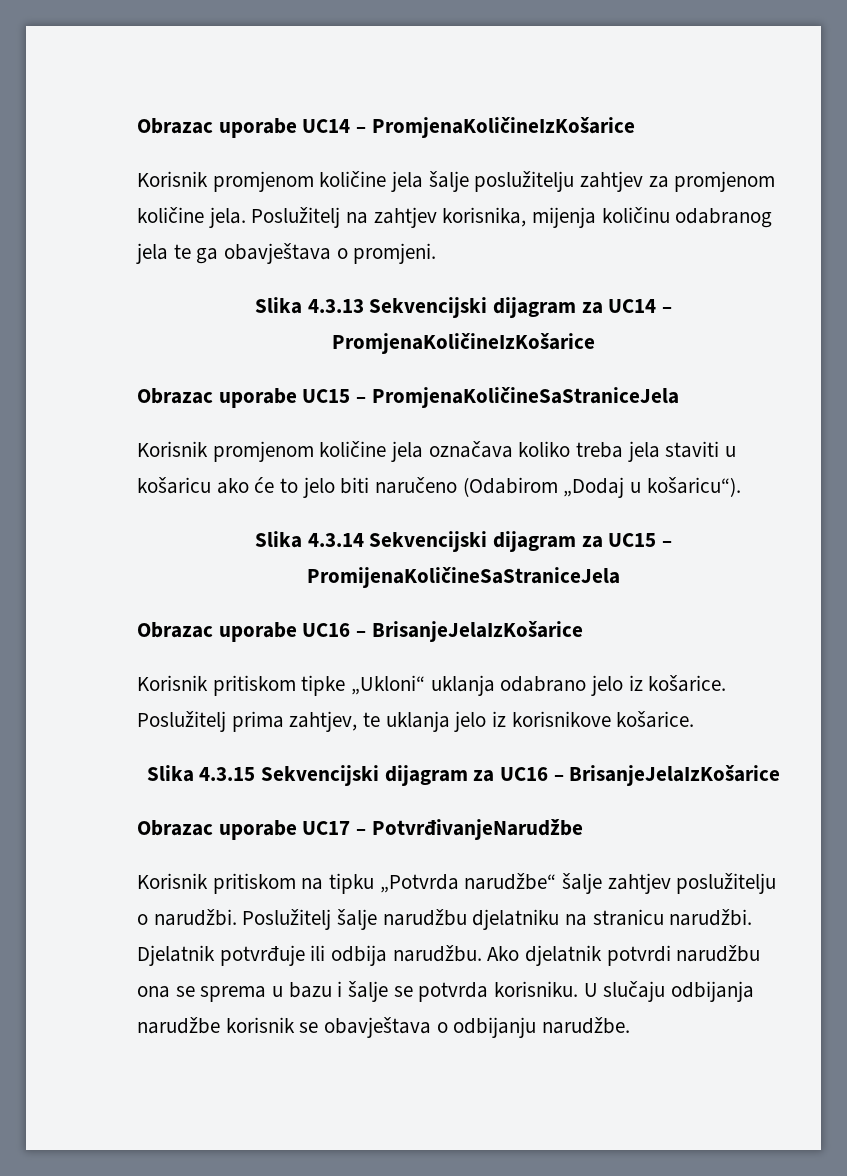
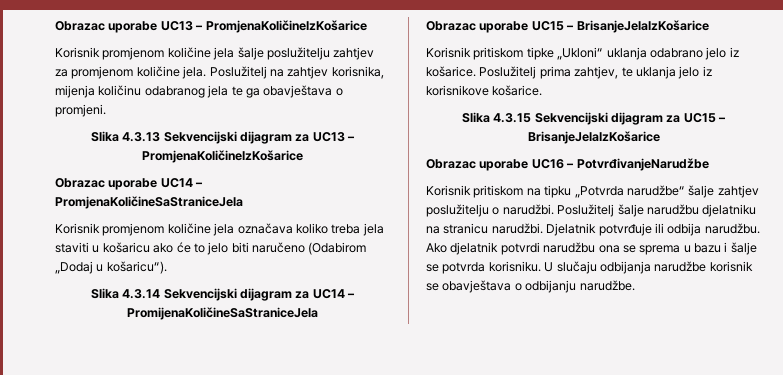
- Obrazac uporabe UC14 – PromjenaKoličineIzKošarice
+ Obrazac uporabe UC13 – PromjenaKoličineIzKošarice
- Slika 4.3.13 Sekvencijski dijagram za UC14 – PromjenaKoličineIzKošarice
+ Slika 4.3.13 Sekvencijski dijagram za UC13 – PromjenaKoličineIzKošarice
- Obrazac uporabe UC15 – PromjenaKoličineSaStraniceJela
+ Obrazac uporabe UC14 – PromjenaKoličineSaStraniceJela
- Slika 4.3.14 Sekvencijski dijagram za UC15 – PromijenaKoličineSaStraniceJela
+ Slika 4.3.14 Sekvencijski dijagram za UC14 – PromijenaKoličineSaStraniceJela
- Obrazac uporabe UC16 – BrisanjeJelaIzKošarice
+ Obrazac uporabe UC15 – BrisanjeJelaIzKošarice
- Slika 4.3.15 Sekvencijski dijagram za UC16 – BrisanjeJelaIzKošarice
+ Slika 4.3.15 Sekvencijski dijagram za UC15 – BrisanjeJelaIzKošarice
- Obrazac uporabe UC17 – PotvrđivanjeNarudžbe
+ Obrazac uporabe UC16 – PotvrđivanjeNarudžbe

